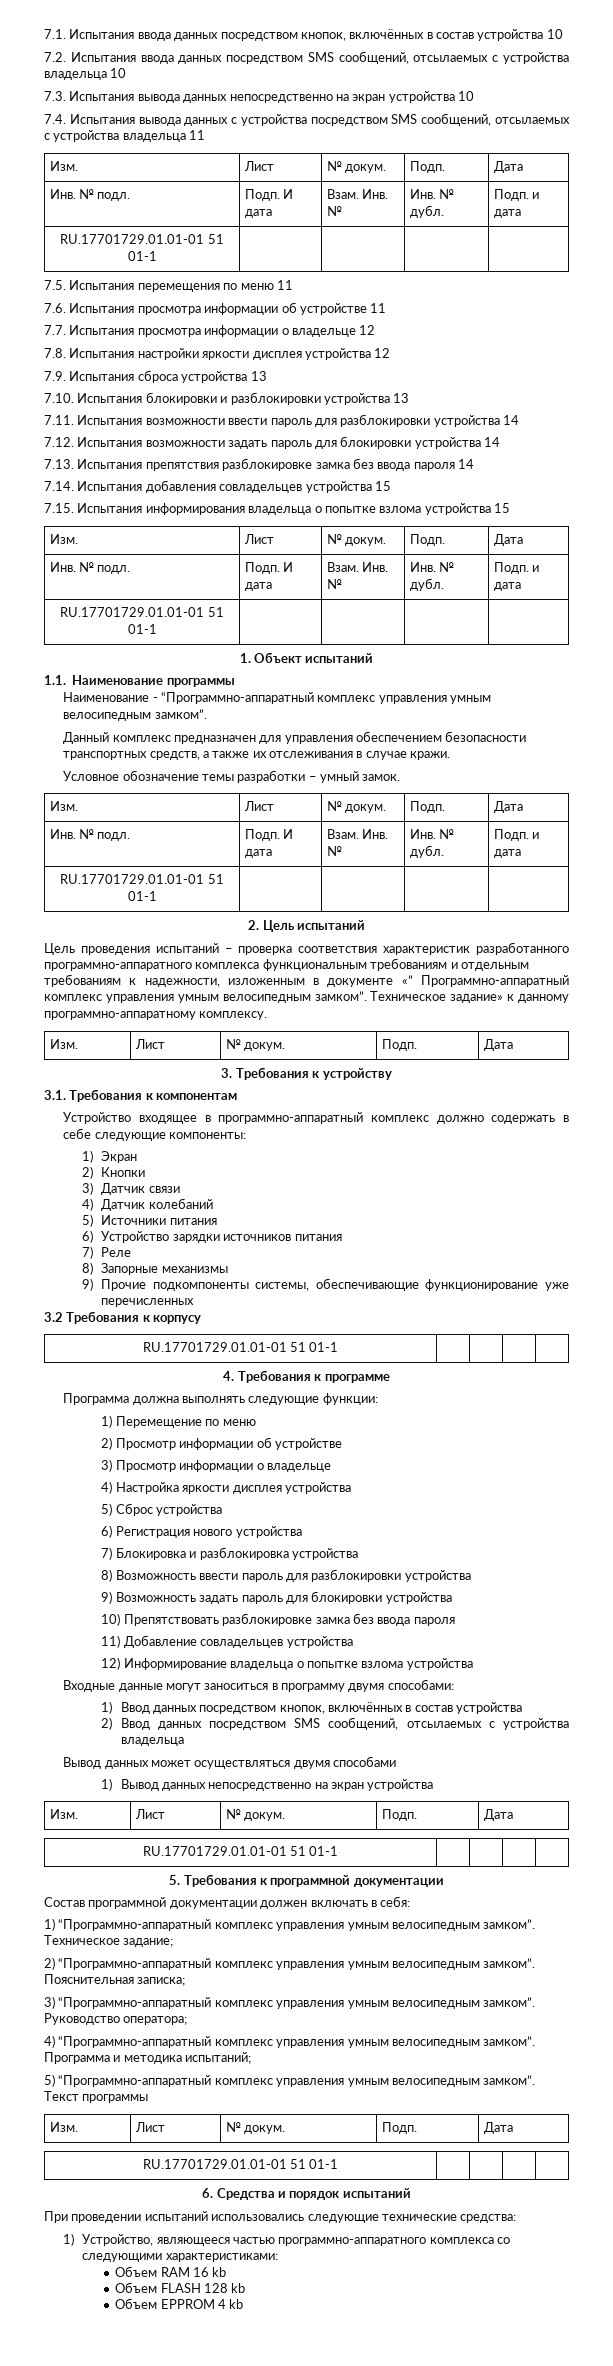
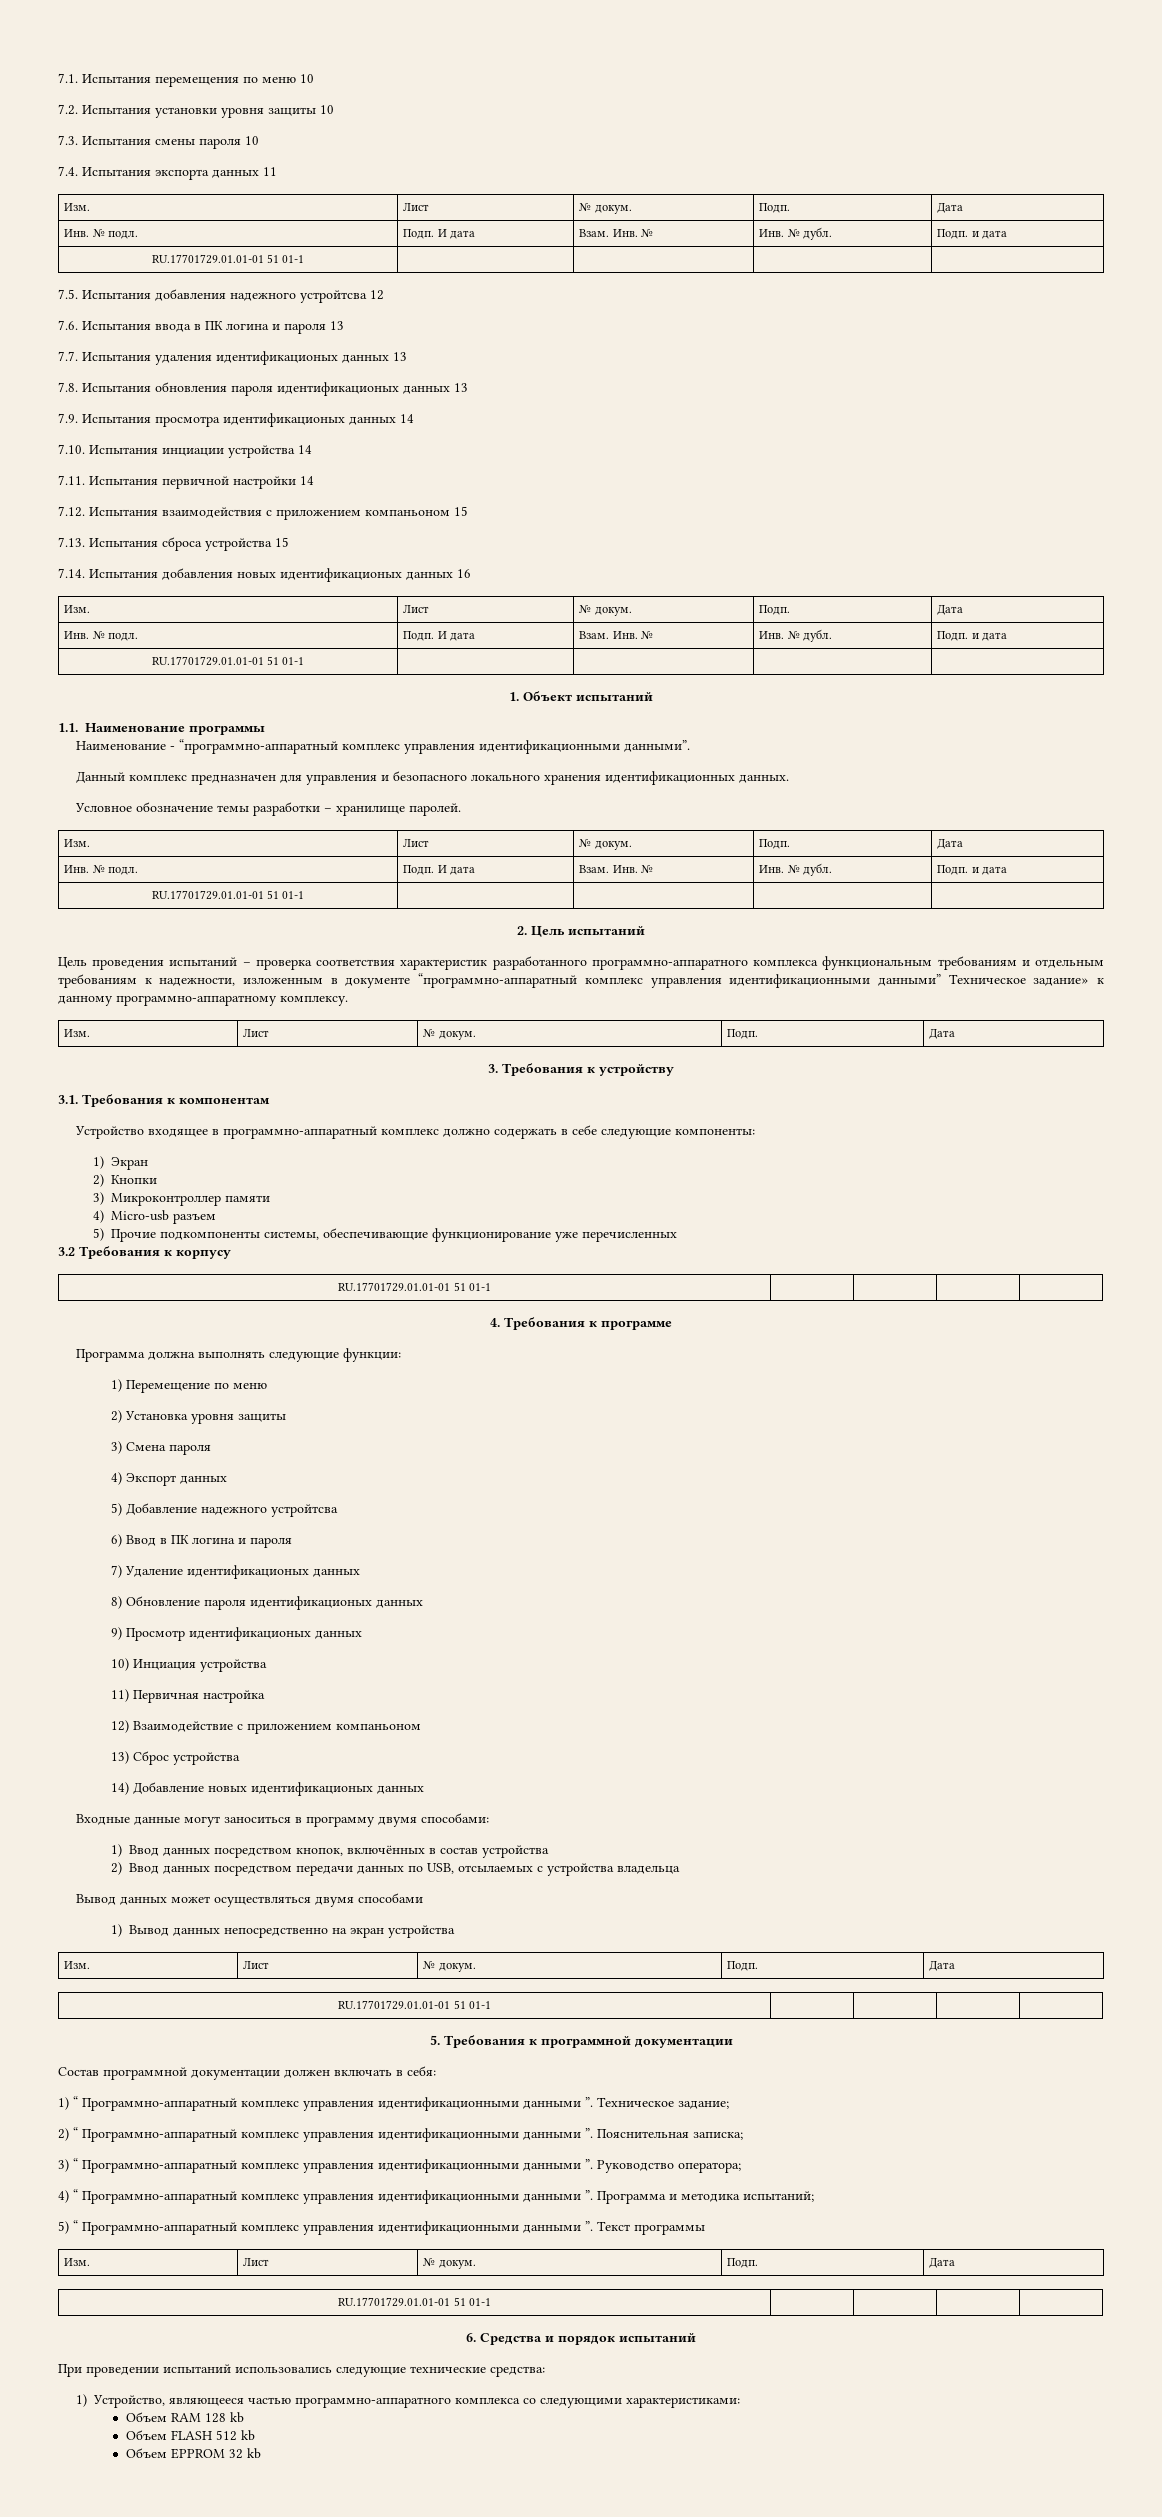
- 7.1. Испытания ввода данных посредством кнопок, включённых в состав устройства 10
- 7.2. Испытания ввода данных посредством SMS сообщений, отсылаемых с устройства владельца 10
- 7.3. Испытания вывода данных непосредственно на экран устройства 10
- 7.4. Испытания вывода данных с устройства посредством SMS сообщений, отсылаемых с устройства владельца 11
+ 7.1. Испытания перемещения по меню 10
+ 7.2. Испытания установки уровня защиты 10
+ 7.3. Испытания смены пароля 10
+ 7.4. Испытания экспорта данных 11
- 7.5. Испытания перемещения по меню 11
- 7.6. Испытания просмотра информации об устройстве 11
- 7.7. Испытания просмотра информации о владельце 12
- 7.8. Испытания настройки яркости дисплея устройства 12
- 7.9. Испытания сброса устройства 13
- 7.10. Испытания блокировки и разблокировки устройства 13
- 7.11. Испытания возможности ввести пароль для разблокировки устройства 14
- 7.12. Испытания возможности задать пароль для блокировки устройства 14
- 7.13. Испытания препятствия разблокировке замка без ввода пароля 14
- 7.14. Испытания добавления совладельцев устройства 15
- 7.15. Испытания информирования владельца о попытке взлома устройства 15
+ 7.5. Испытания добавления надежного устройтсва 12
+ 7.6. Испытания ввода в ПК логина и пароля 13
+ 7.7. Испытания удаления идентификационых данных 13
+ 7.8. Испытания обновления пароля идентификационых данных 13
+ 7.9. Испытания просмотра идентификационых данных 14
+ 7.10. Испытания инциации устройства 14
+ 7.11. Испытания первичной настройки 14
+ 7.12. Испытания взаимодействия с приложением компаньоном 15
+ 7.13. Испытания сброса устройства 15
+ 7.14. Испытания добавления новых идентификационых данных 16
- Наименование - “Программно-аппаратный комплекс управления умным велосипедным замком”.
+ Наименование - “программно-аппаратный комплекс управления идентификационными данными”.
- Данный комплекс предназначен для управления обеспечением безопасности транспортных средств, а также их отслеживания в случае кражи.
+ Данный комплекс предназначен для управления и безопасного локального хранения идентификационных данных.
- Условное обозначение темы разработки – умный замок.
+ Условное обозначение темы разработки – хранилище паролей.
- Цель проведения испытаний – проверка соответствия характеристик разработанного программно-аппаратного комплекса функциональным требованиям и отдельным требованиям к надежности, изложенным в документе «” Программно-аппаратный комплекс управления умным велосипедным замком”. Техническое задание» к данному программно-аппаратному комплексу.
+ Цель проведения испытаний – проверка соответствия характеристик разработанного программно-аппаратного комплекса функциональным требованиям и отдельным требованиям к надежности, изложенным в документе “программно-аппаратный комплекс управления идентификационными данными” Техническое задание» к данному программно-аппаратному комплексу.
- 3) Датчик связи
- 4) Датчик колебаний
- 5) Источники питания
- 6) Устройство зарядки источников питания
- 7) Реле
- 8) Запорные механизмы
- 9) Прочие подкомпоненты системы, обеспечивающие функционирование уже перечисленных
+ 3) Микроконтроллер памяти
+ 4) Micro-usb разъем
+ 5) Прочие подкомпоненты системы, обеспечивающие функционирование уже перечисленных
- 2) Просмотр информации об устройстве
- 3) Просмотр информации о владельце
- 4) Настройка яркости дисплея устройства
- 5) Сброс устройства
- 6) Регистрация нового устройства
- 7) Блокировка и разблокировка устройства
- 8) Возможность ввести пароль для разблокировки устройства
- 9) Возможность задать пароль для блокировки устройства
- 10) Препятствовать разблокировке замка без ввода пароля
- 11) Добавление совладельцев устройства
- 12) Информирование владельца о попытке взлома устройства
+ 2) Установка уровня защиты
+ 3) Смена пароля
+ 4) Экспорт данных
+ 5) Добавление надежного устройтсва
+ 6) Ввод в ПК логина и пароля
+ 7) Удаление идентификационых данных
+ 8) Обновление пароля идентификационых данных
+ 9) Просмотр идентификационых данных
+ 10) Инциация устройства
+ 11) Первичная настройка
+ 12) Взаимодействие с приложением компаньоном
+ 13) Сброс устройства
+ 14) Добавление новых идентификационых данных
- 2) Ввод данных посредством SMS сообщений, отсылаемых с устройства владельца
+ 2) Ввод данных посредством передачи данных по USB, отсылаемых с устройства владельца
- 1) “Программно-аппаратный комплекс управления умным велосипедным замком”. Техническое задание;
- 2) “Программно-аппаратный комплекс управления умным велосипедным замком”. Пояснительная записка;
- 3) “Программно-аппаратный комплекс управления умным велосипедным замком”. Руководство оператора;
- 4) “Программно-аппаратный комплекс управления умным велосипедным замком”.
+ 1) “ Программно-аппаратный комплекс управления идентификационными данными ”. Техническое задание;
+ 2) “ Программно-аппаратный комплекс управления идентификационными данными ”. Пояснительная записка;
+ 3) “ Программно-аппаратный комплекс управления идентификационными данными ”. Руководство оператора;
+ 4) “ Программно-аппаратный комплекс управления идентификационными данными ”.
- 5) “Программно-аппаратный комплекс управления умным велосипедным замком”.
+ 5) “ Программно-аппаратный комплекс управления идентификационными данными ”.
- Объем RAM 16 kb
+ Объем RAM 128 kb
- Объем FLASH 128 kb
+ Объем FLASH 512 kb
- Объем EPPROM 4 kb
+ Объем EPPROM 32 kb

